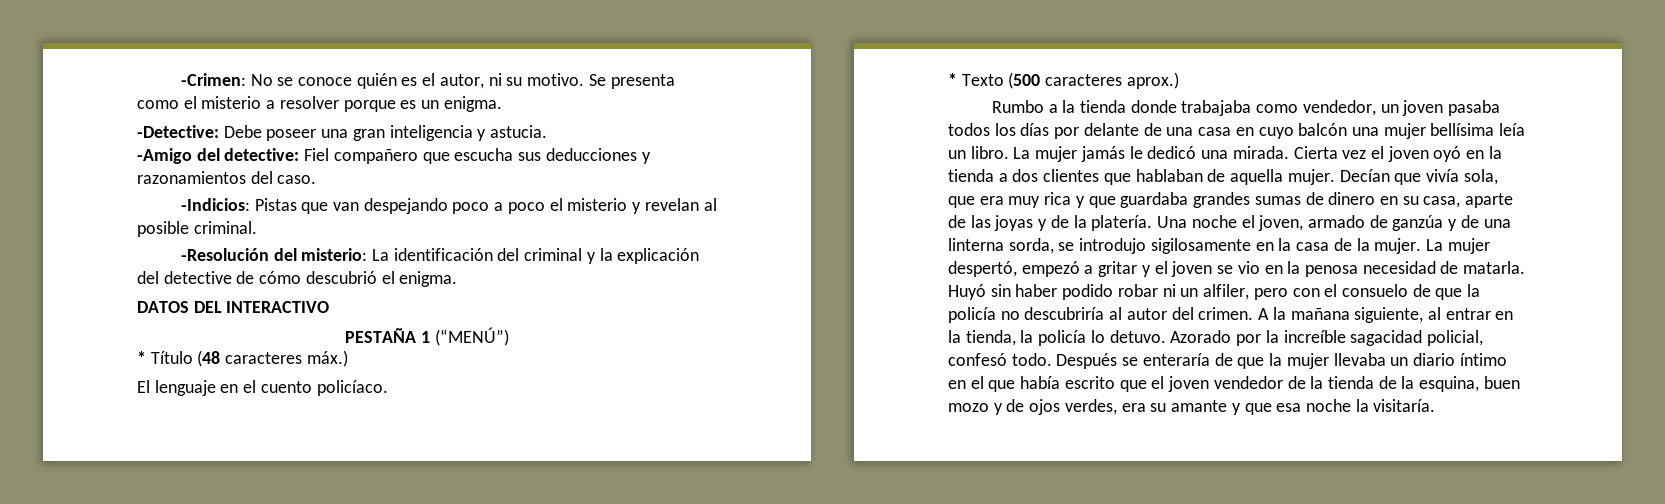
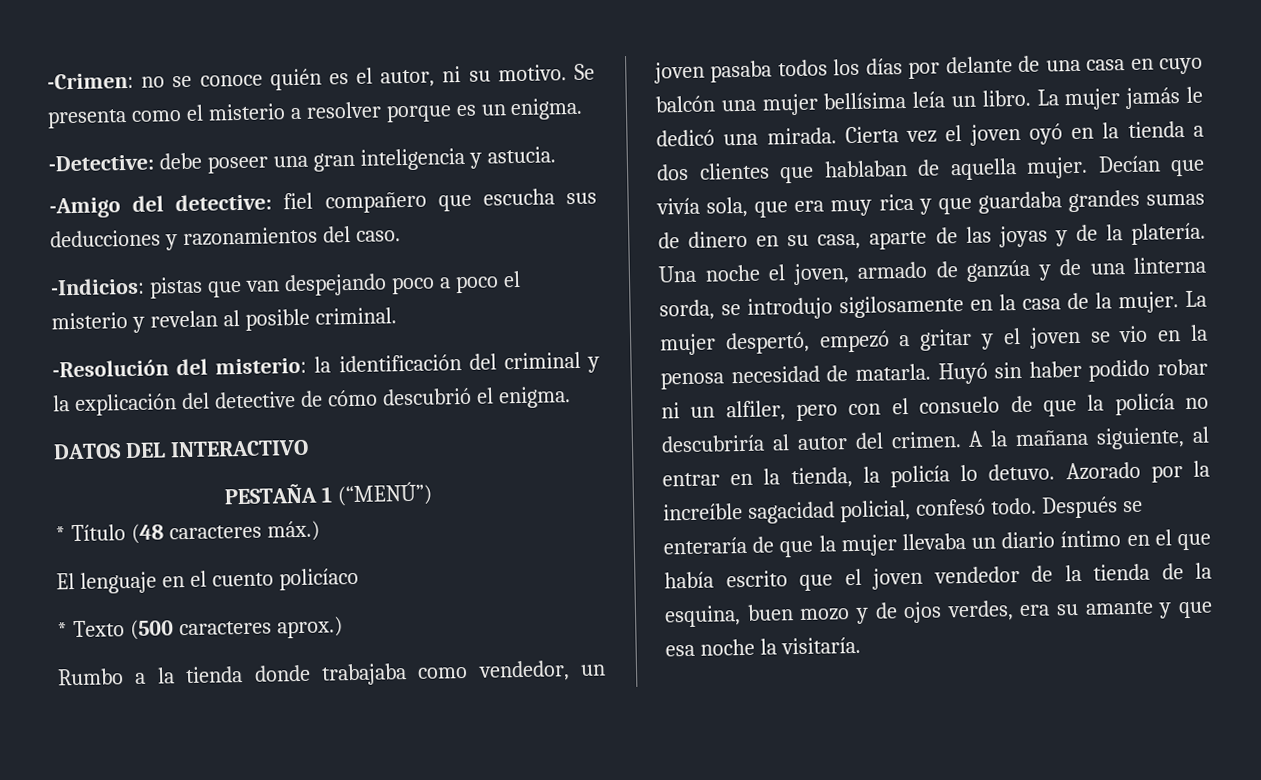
- -Crimen: No se conoce quién es el autor, ni su motivo.
+ -Crimen: no se conoce quién es el autor, ni su motivo.
- -Detective: Debe poseer una gran inteligencia y astucia.
+ -Detective: debe poseer una gran inteligencia y astucia.
- -Amigo del detective: Fiel compañero que escucha sus deducciones y razonamientos del caso.
+ -Amigo del detective: fiel compañero que escucha sus deducciones y razonamientos del caso.
- -Indicios: Pistas que van despejando poco a poco el misterio y revelan al posible criminal.
+ -Indicios: pistas que van despejando poco a poco el misterio y revelan al posible criminal.
- -Resolución del misterio: La identificación del criminal y la explicación del detective de cómo descubrió el enigma.
+ -Resolución del misterio: la identificación del criminal y la explicación del detective de cómo descubrió el enigma.
- El lenguaje en el cuento policíaco.
+ El lenguaje en el cuento policíaco

